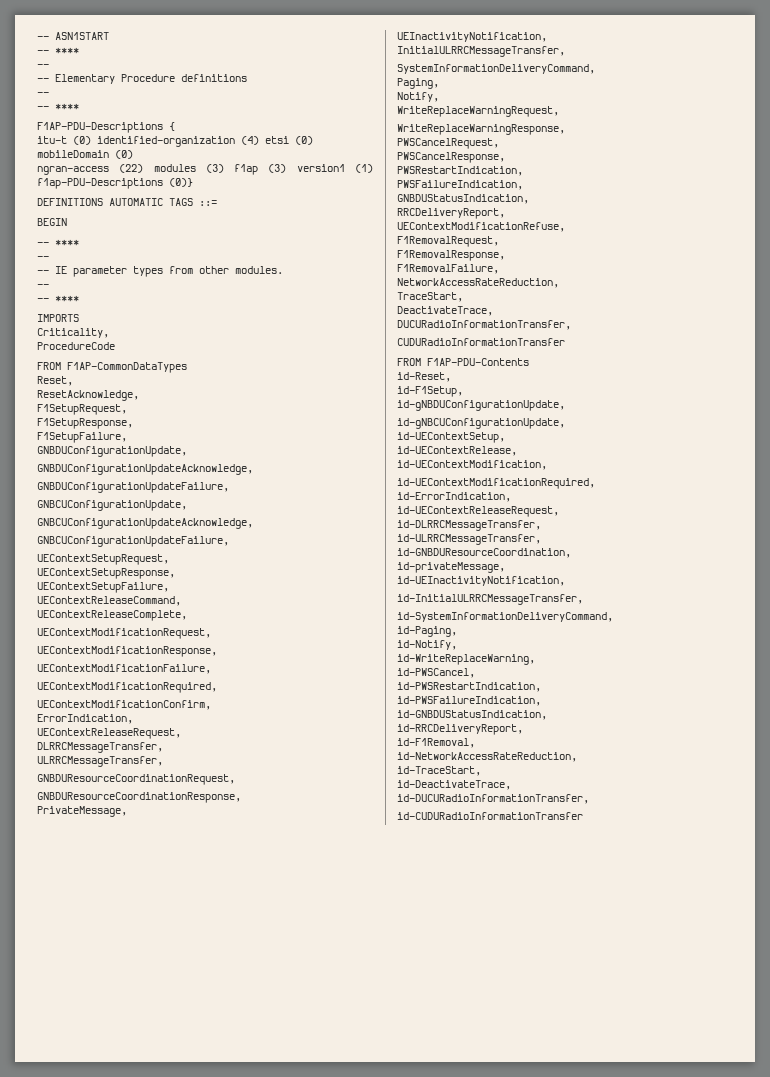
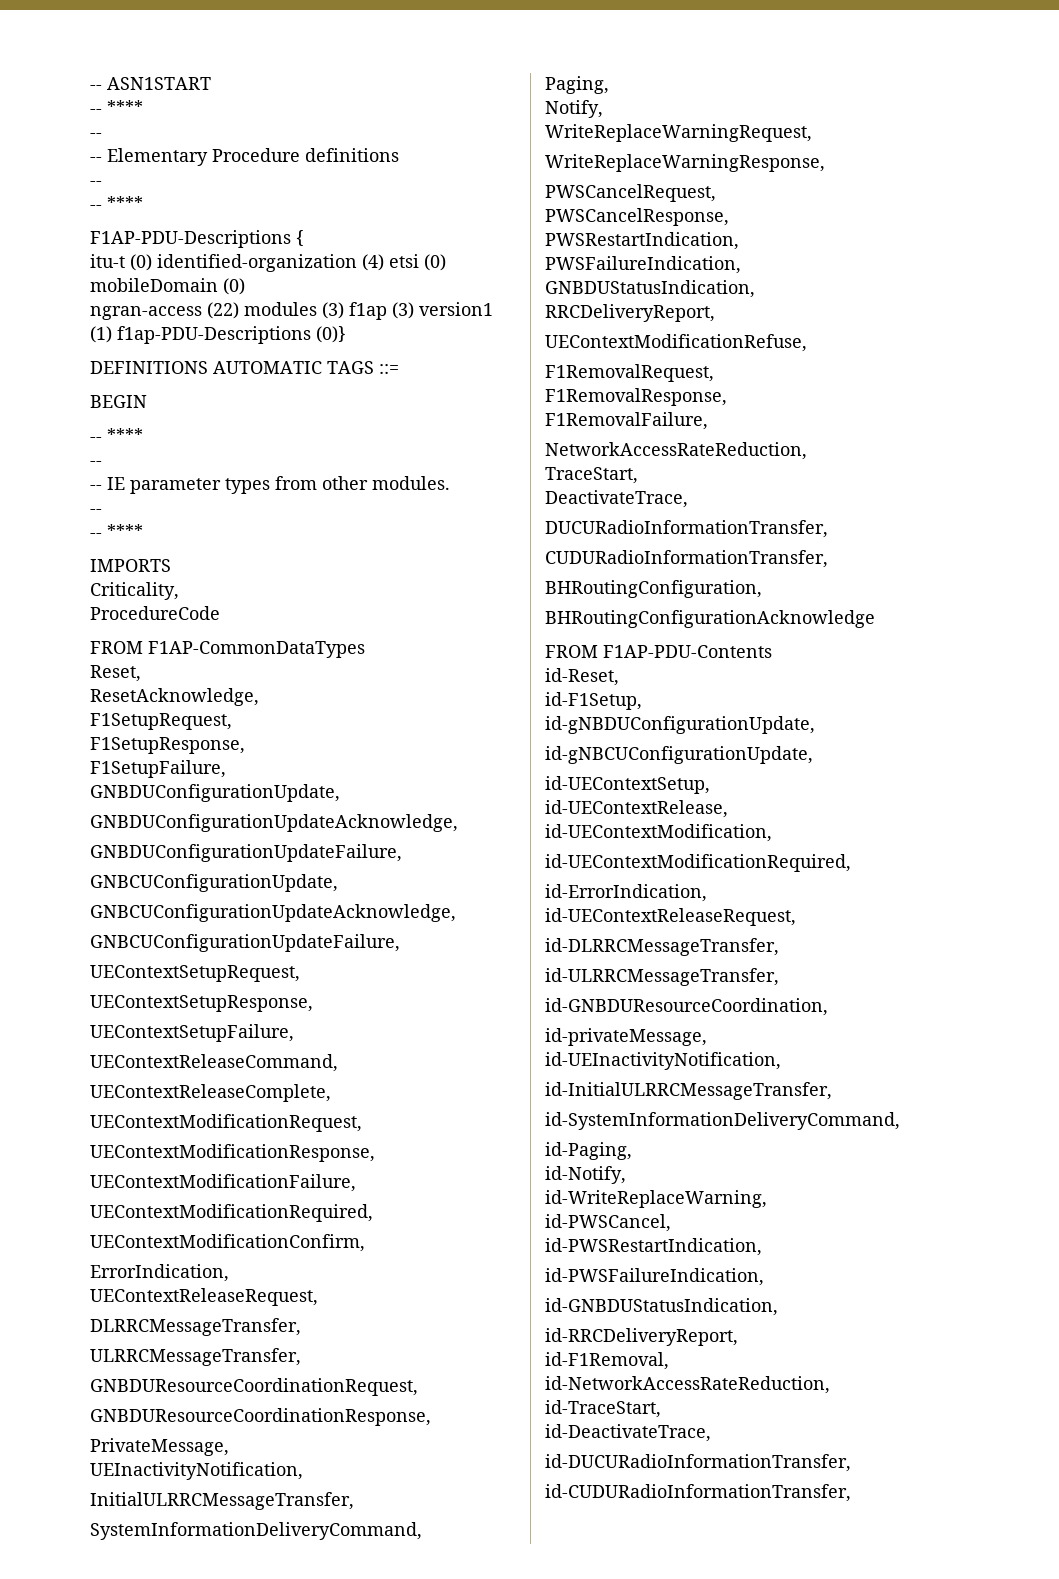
- CUDURadioInformationTransfer
+ CUDURadioInformationTransfer,
+ BHRoutingConfiguration,
+ BHRoutingConfigurationAcknowledge
- id-CUDURadioInformationTransfer
+ id-CUDURadioInformationTransfer,

